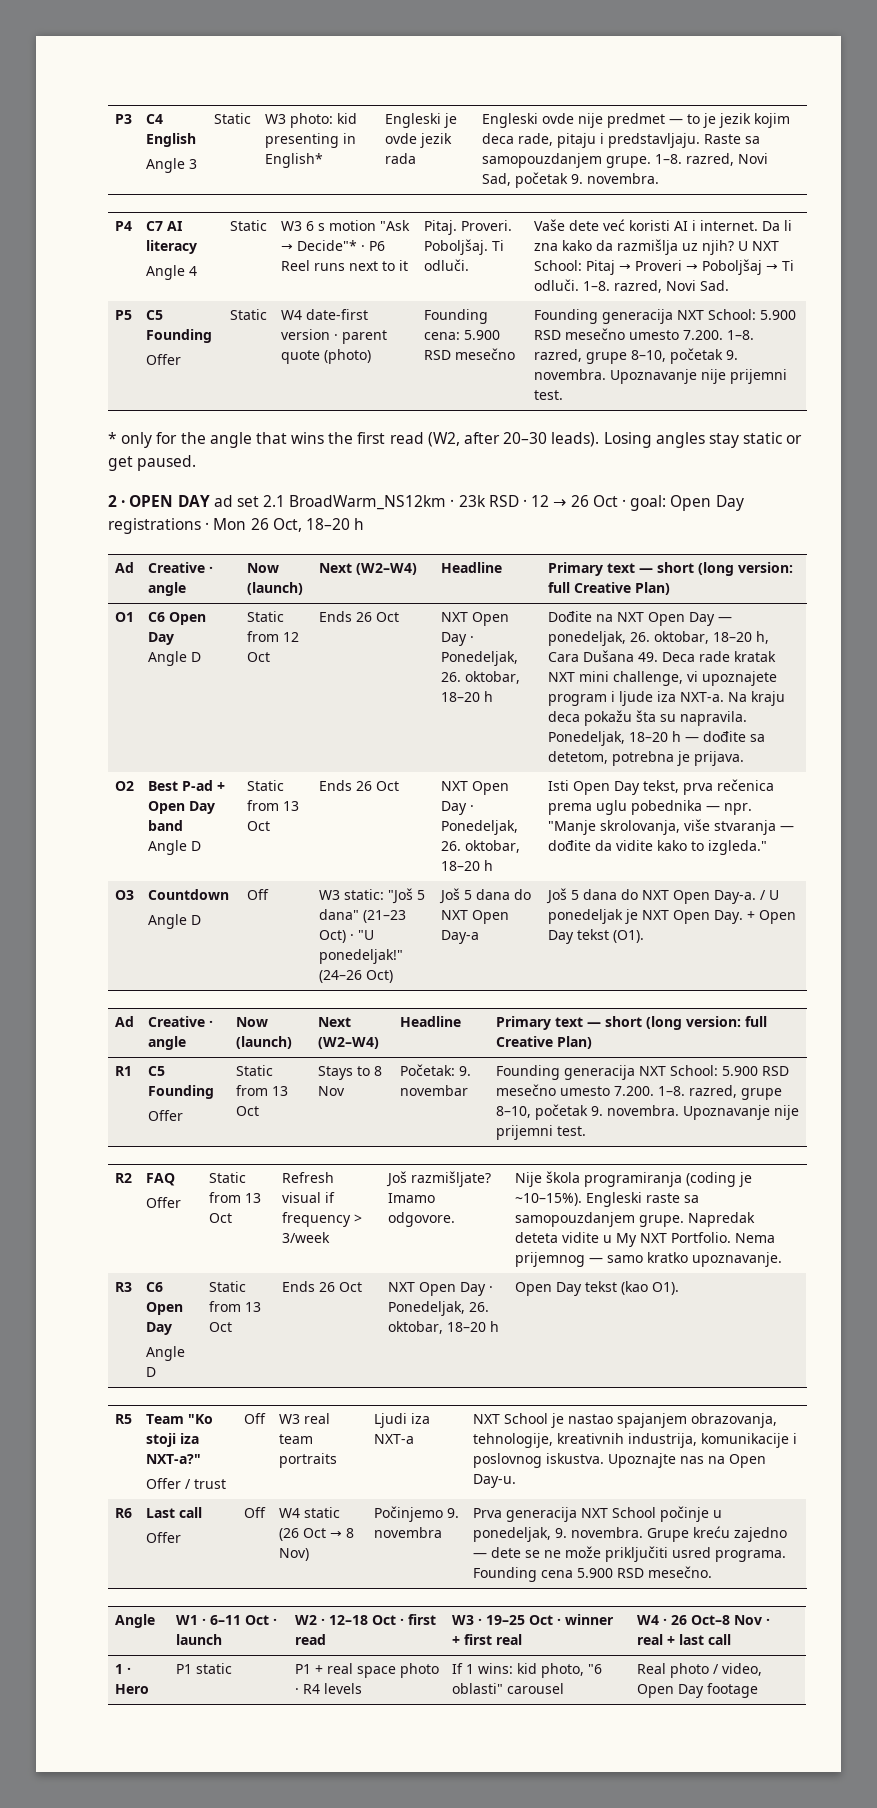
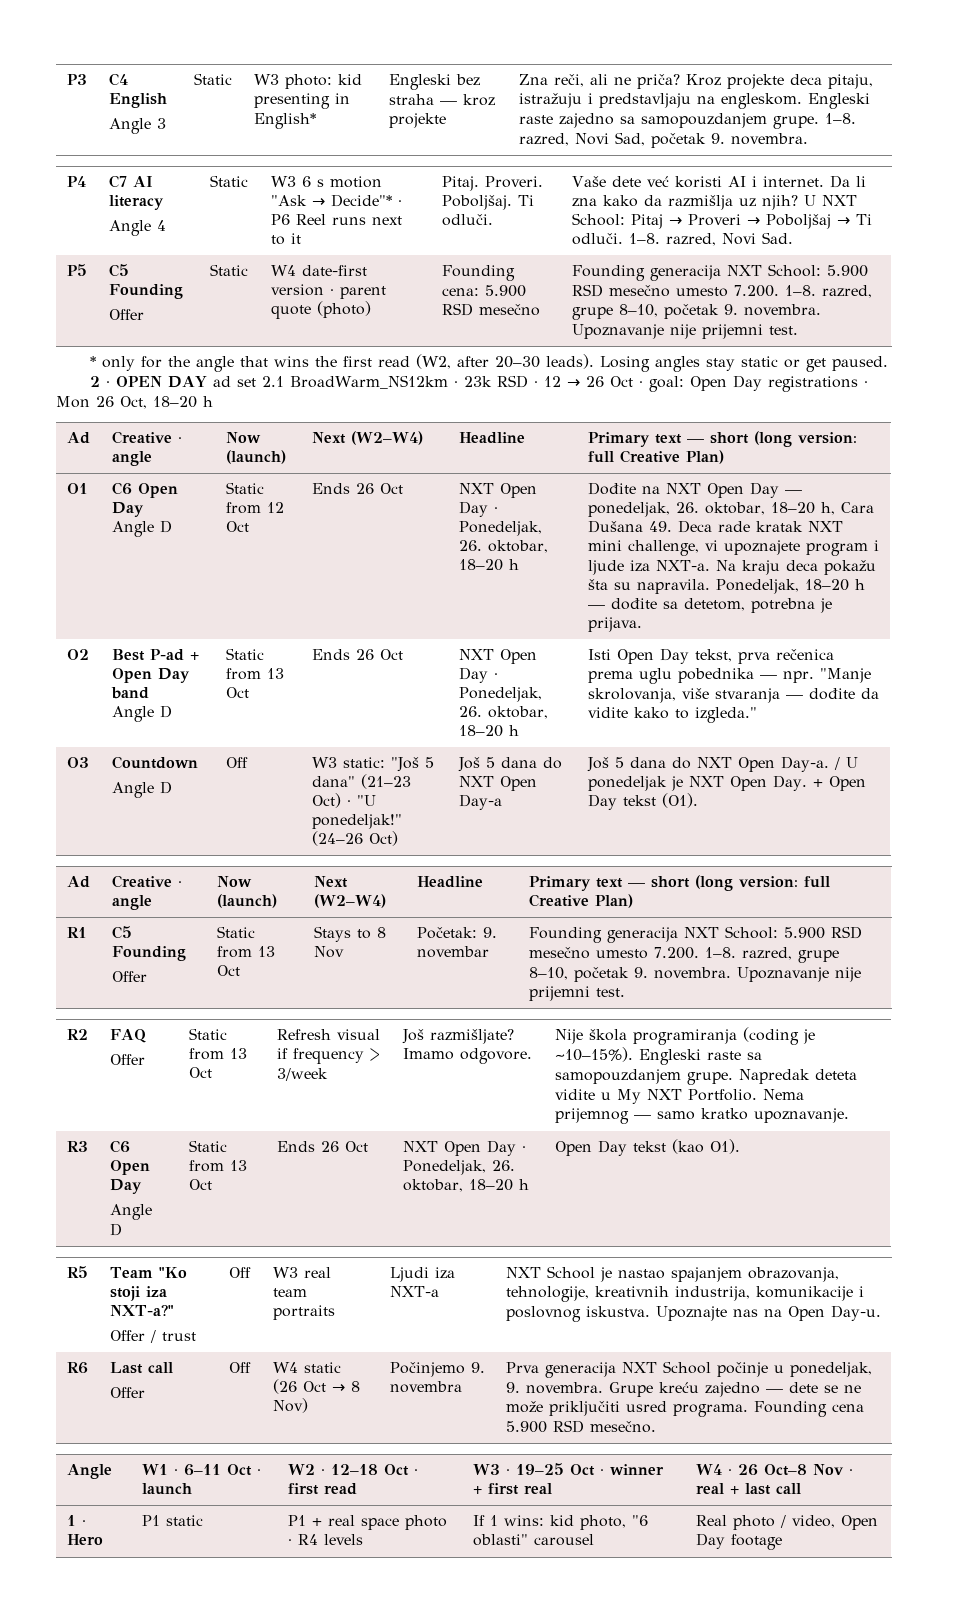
- Engleski je ovde jezik rada | Engleski ovde nije predmet — to je jezik kojim deca rade, pitaju i predstavljaju. Raste sa samopouzdanjem grupe.
+ Engleski bez straha — kroz projekte | Zna reči, ali ne priča? Kroz projekte deca pitaju, istražuju i predstavljaju na engleskom. Engleski raste zajedno sa samopouzdanjem grupe.

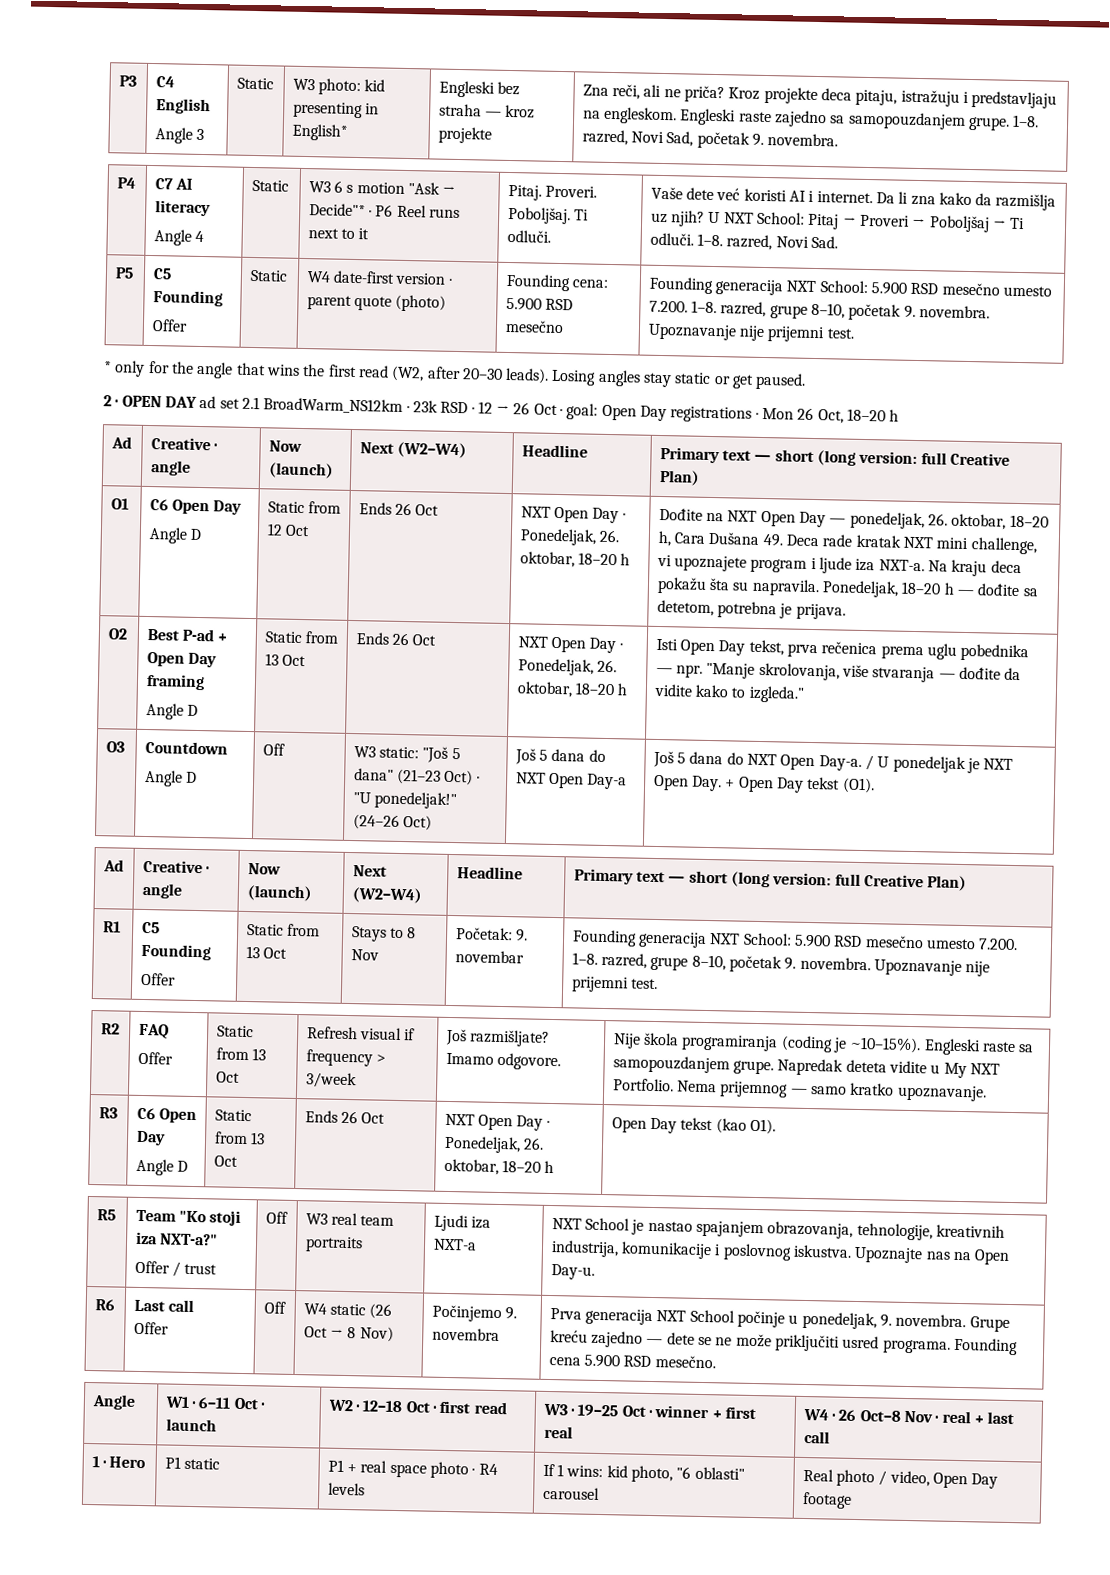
- Best P-ad + Open Day band
+ Best P-ad + Open Day framing

